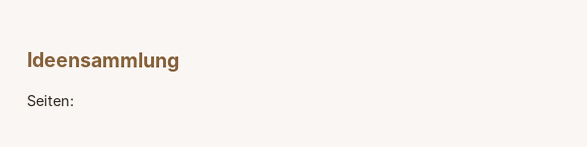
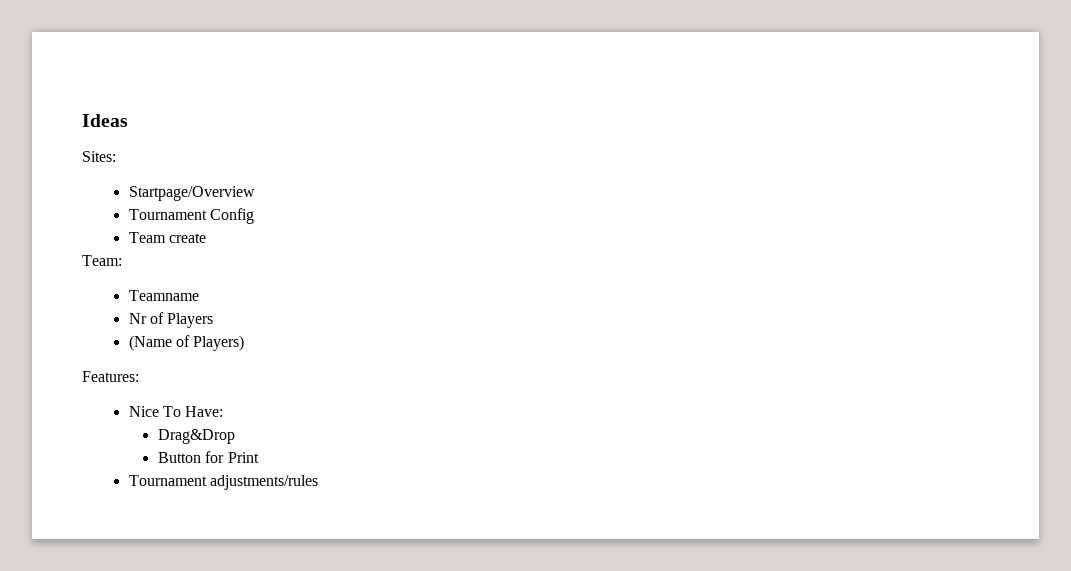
- Ideensammlung
- Seiten:
+ Ideas
+ Sites:
+ Startpage/Overview
+ Tournament Config
+ Team create
+ Team:
+ Teamname
+ Nr of Players
+ (Name of Players)
+ Features:
+ Nice To Have:
+ Drag&Drop
+ Button for Print
+ Tournament adjustments/rules

